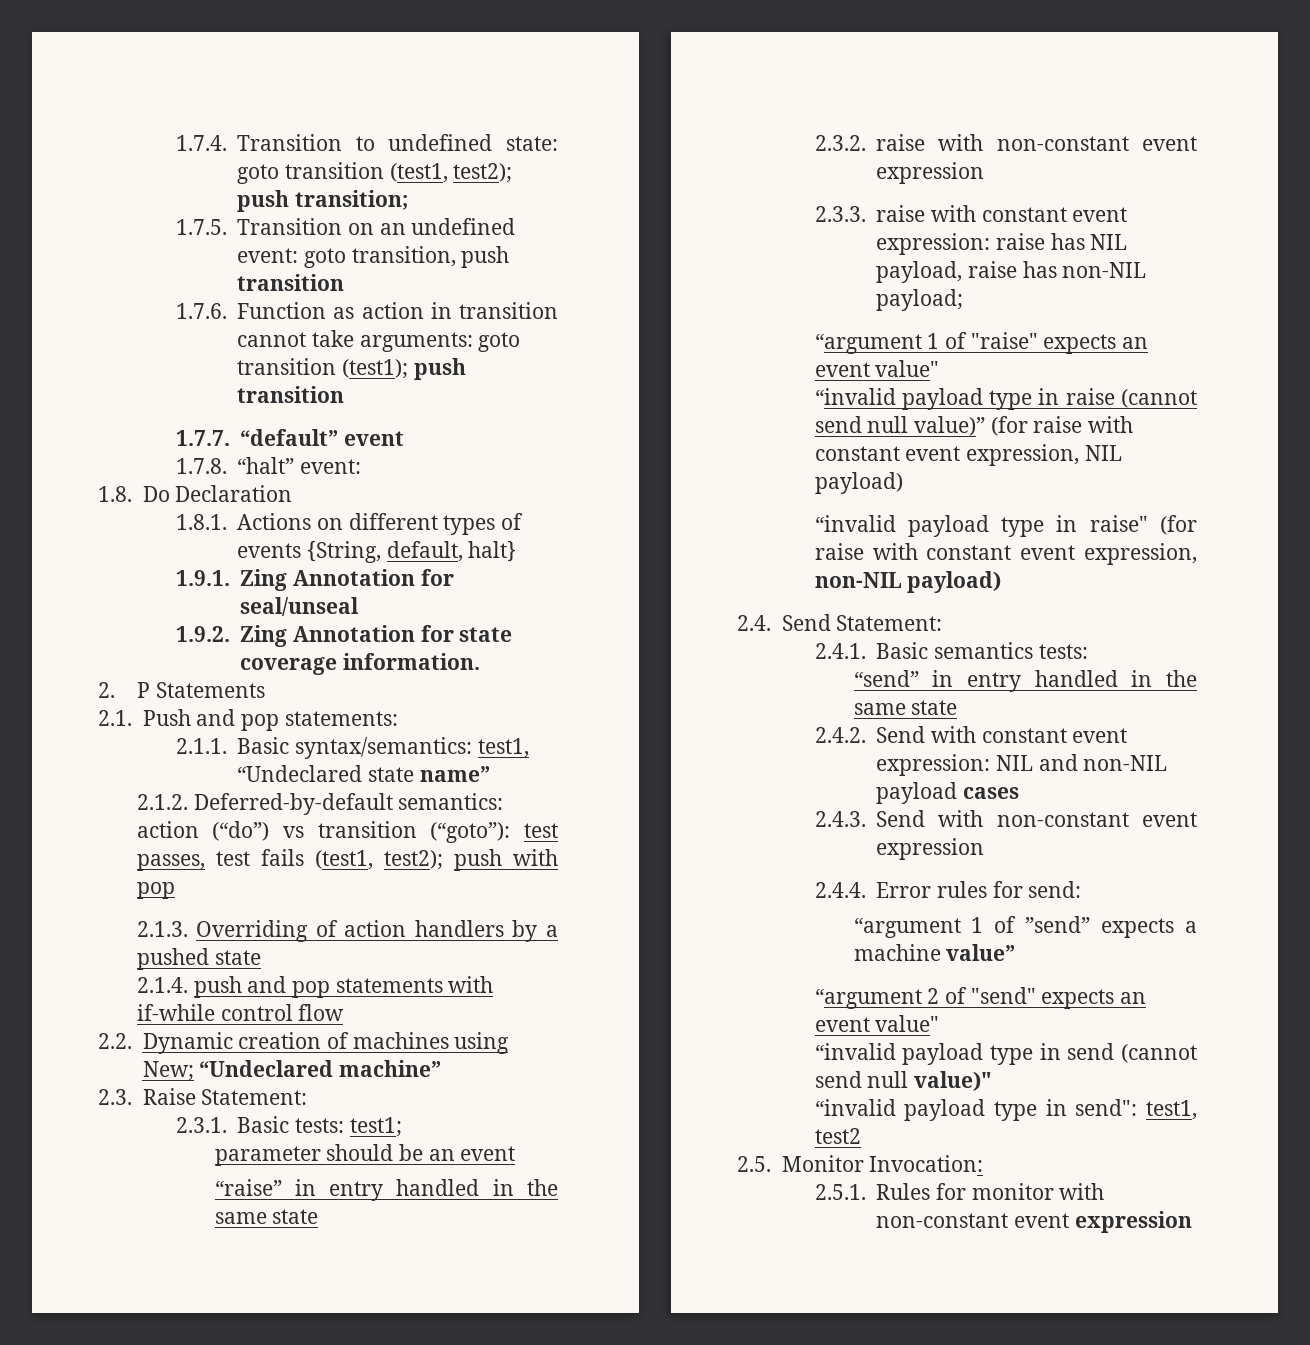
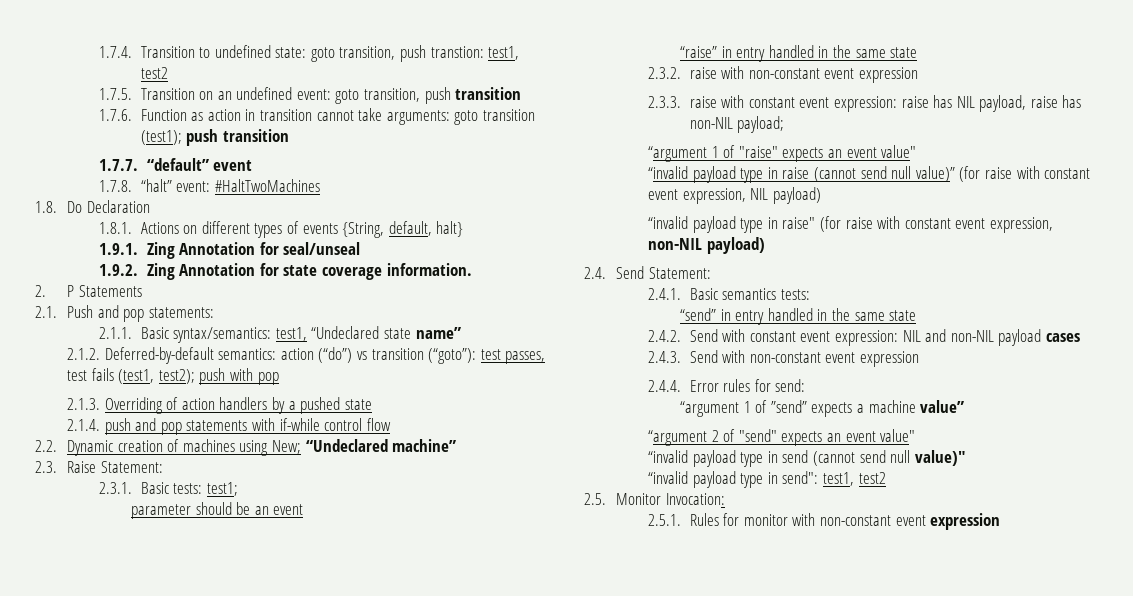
- 1.7.4. Transition to undefined state: goto transition (test1, test2); push transition;
+ 1.7.4. Transition to undefined state: goto transition, push transtion: test1, test2
- 1.7.8. “halt” event:
+ 1.7.8. “halt” event: #HaltTwoMachines

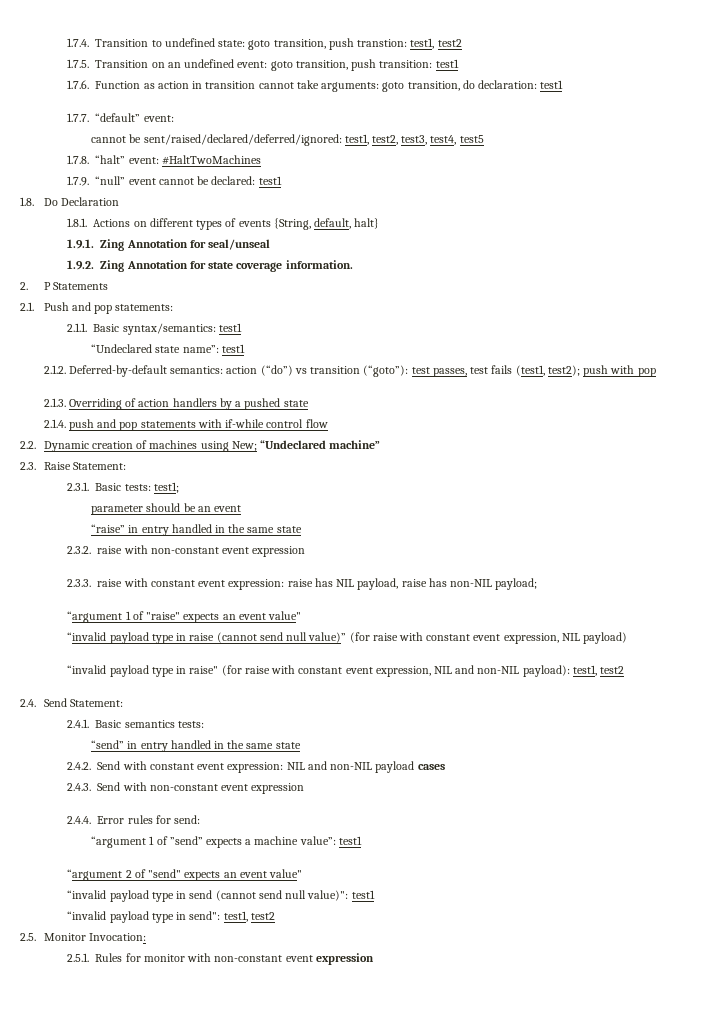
- 1.7.5. Transition on an undefined event: goto transition, push transition
+ 1.7.5. Transition on an undefined event: goto transition, push transition: test1
- 1.7.6. Function as action in transition cannot take arguments: goto transition (test1); push transition
- 1.7.7. “default” event
+ 1.7.6. Function as action in transition cannot take arguments: goto transition, do declaration: test1
+ 1.7.7. “default” event:
+ cannot be sent/raised/declared/deferred/ignored: test1, test2, test3, test4, test5
  1.7.8. “halt” event: #HaltTwoMachines
+ 1.7.9. “null” event cannot be declared: test1
- 2.1.1. Basic syntax/semantics: test1, “Undeclared state name”
+ 2.1.1. Basic syntax/semantics: test1
+ “Undeclared state name”: test1
- “invalid payload type in raise" (for raise with constant event expression, non-NIL payload)
+ “invalid payload type in raise" (for raise with constant event expression, NIL and non-NIL payload): test1, test2
- “argument 1 of ”send” expects a machine value”
+ “argument 1 of ”send” expects a machine value”: test1
- “invalid payload type in send (cannot send null value)"
+ “invalid payload type in send (cannot send null value)": test1

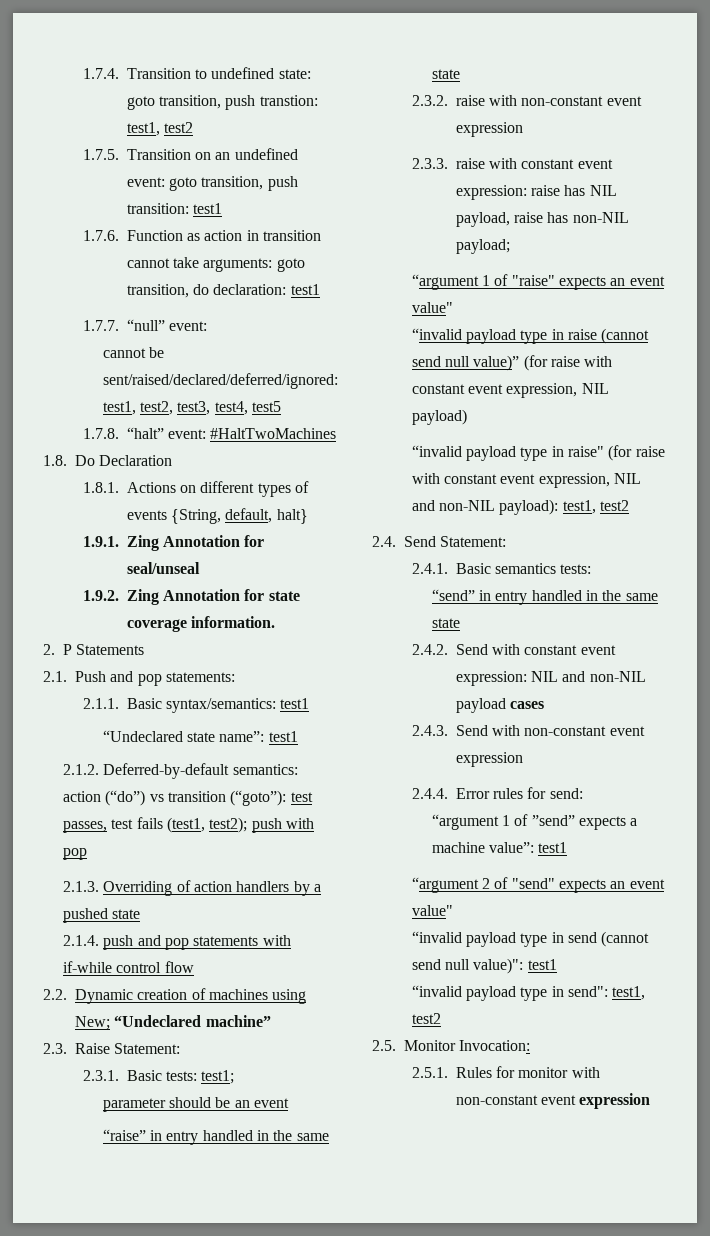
- 1.7.7. “default” event:
+ 1.7.7. “null” event:
- 1.7.9. “null” event cannot be declared: test1

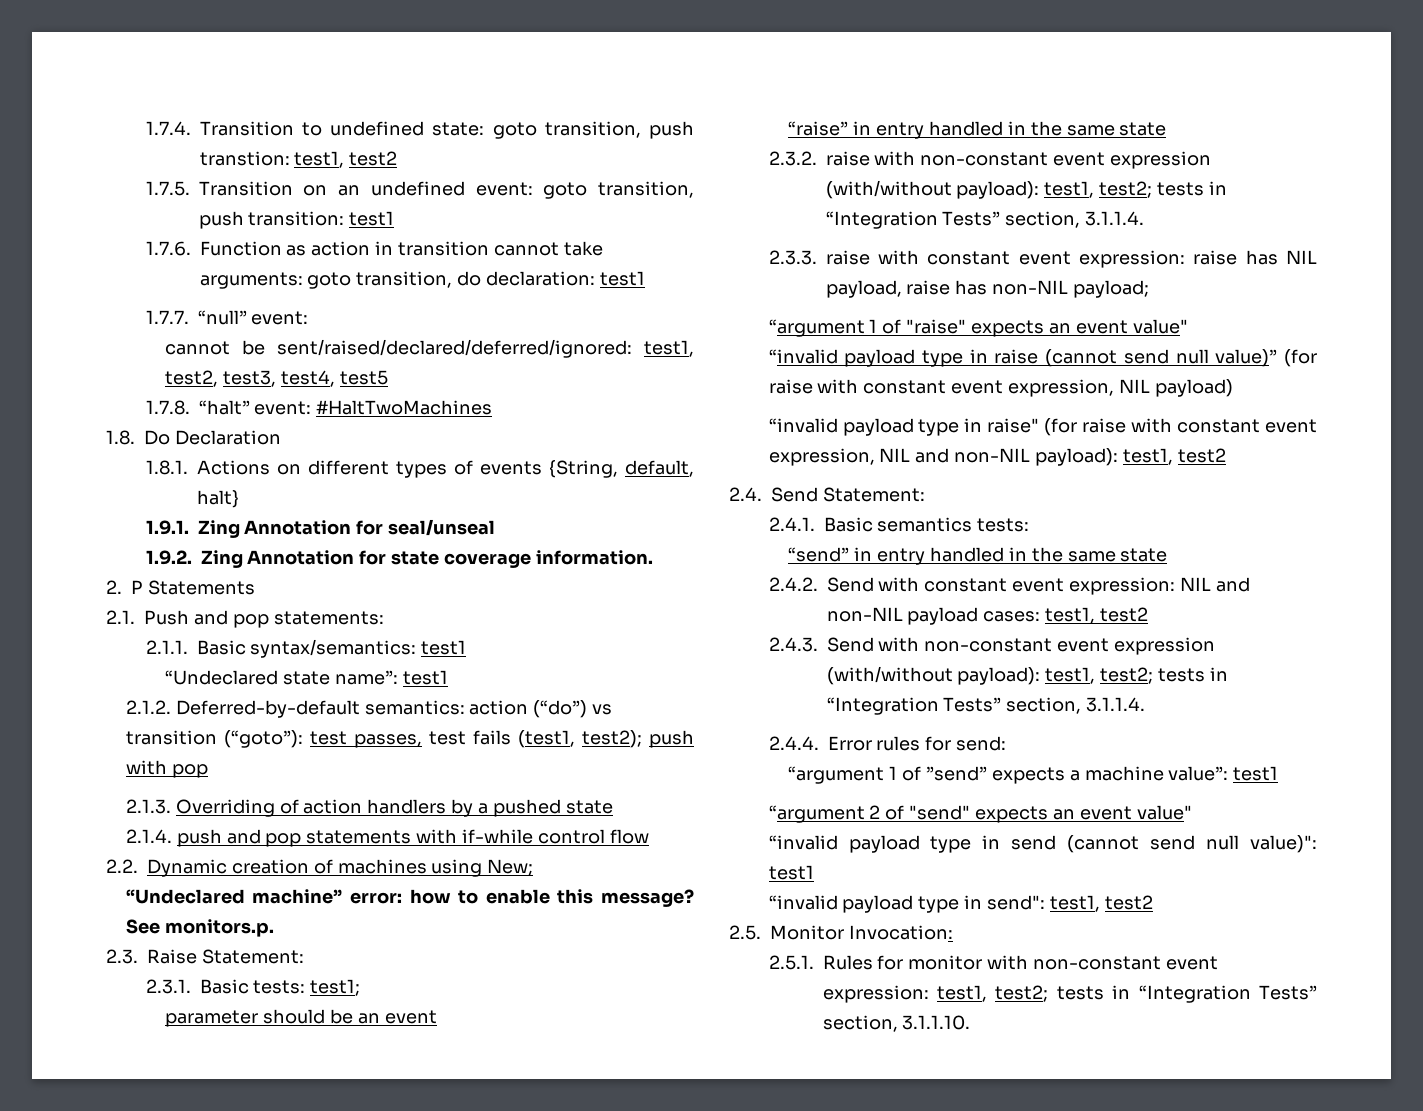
- 2.2. Dynamic creation of machines using New; “Undeclared machine”
+ 2.2. Dynamic creation of machines using New;
+ “Undeclared machine” error: how to enable this message? See monitors.p.
- 2.3.2. raise with non-constant event expression
+ 2.3.2. raise with non-constant event expression (with/without payload): test1, test2; tests in “Integration Tests” section, 3.1.1.4.
- 2.4.2. Send with constant event expression: NIL and non-NIL payload cases
+ 2.4.2. Send with constant event expression: NIL and non-NIL payload cases: test1, test2
- 2.4.3. Send with non-constant event expression
+ 2.4.3. Send with non-constant event expression (with/without payload): test1, test2; tests in “Integration Tests” section, 3.1.1.4.
- 2.5.1. Rules for monitor with non-constant event expression
+ 2.5.1. Rules for monitor with non-constant event expression: test1, test2; tests in “Integration Tests” section, 3.1.1.10.

